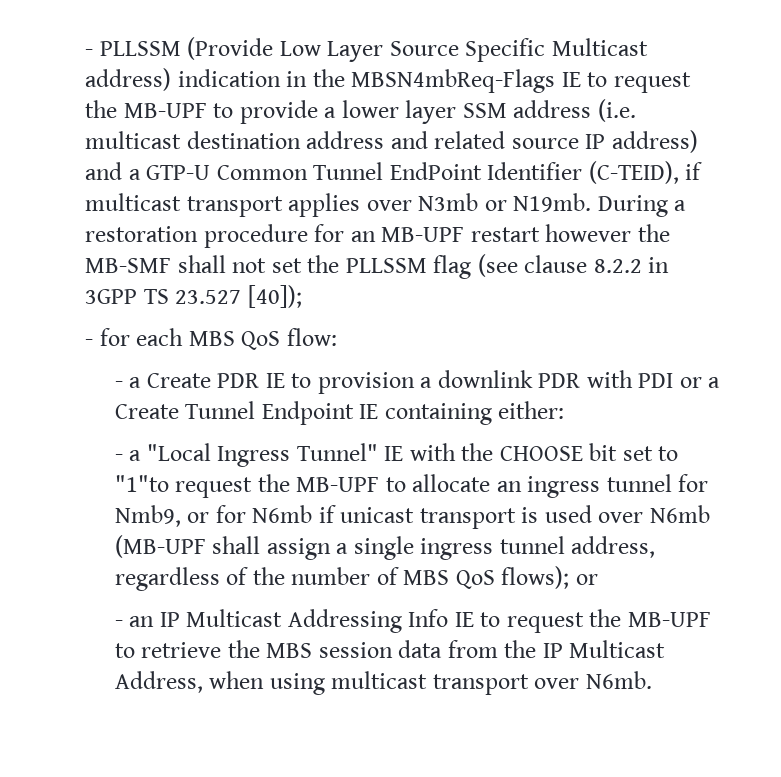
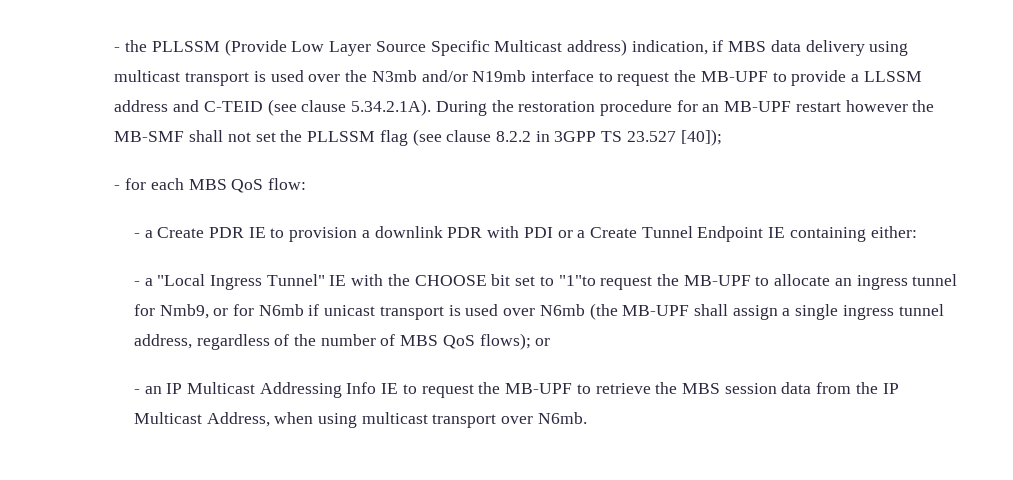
- - PLLSSM (Provide Low Layer Source Specific Multicast address) indication in the MBSN4mbReq-Flags IE to request the MB-UPF to provide a lower layer SSM address (i.e. multicast destination address and related source IP address) and a GTP-U Common Tunnel EndPoint Identifier (C-TEID), if multicast transport applies over N3mb or N19mb. During a restoration procedure for an MB-UPF restart however the MB-SMF shall not set the PLLSSM flag (see clause 8.2.2 in 3GPP TS 23.527 [40]);
+ - the PLLSSM (Provide Low Layer Source Specific Multicast address) indication, if MBS data delivery using multicast transport is used over the N3mb and/or N19mb interface to request the MB-UPF to provide a LLSSM address and C-TEID (see clause 5.34.2.1A). During the restoration procedure for an MB-UPF restart however the MB-SMF shall not set the PLLSSM flag (see clause 8.2.2 in 3GPP TS 23.527 [40]);
- - a "Local Ingress Tunnel" IE with the CHOOSE bit set to "1"to request the MB-UPF to allocate an ingress tunnel for Nmb9, or for N6mb if unicast transport is used over N6mb (MB-UPF shall assign a single ingress tunnel address, regardless of the number of MBS QoS flows); or
+ - a "Local Ingress Tunnel" IE with the CHOOSE bit set to "1"to request the MB-UPF to allocate an ingress tunnel for Nmb9, or for N6mb if unicast transport is used over N6mb (the MB-UPF shall assign a single ingress tunnel address, regardless of the number of MBS QoS flows); or

